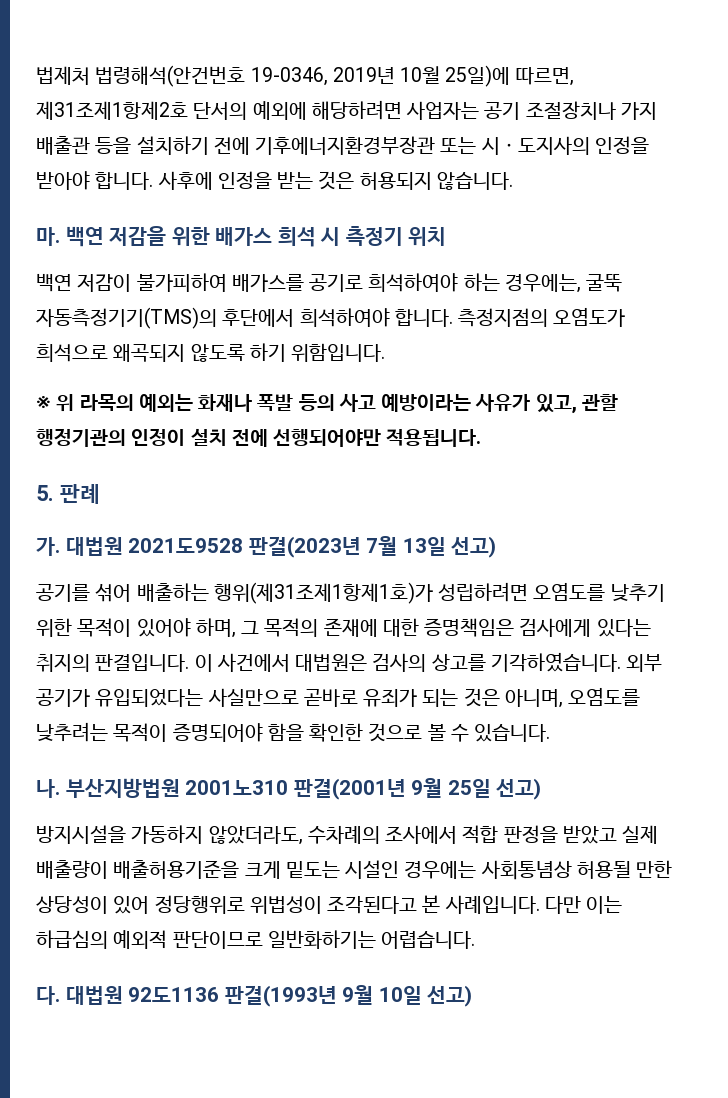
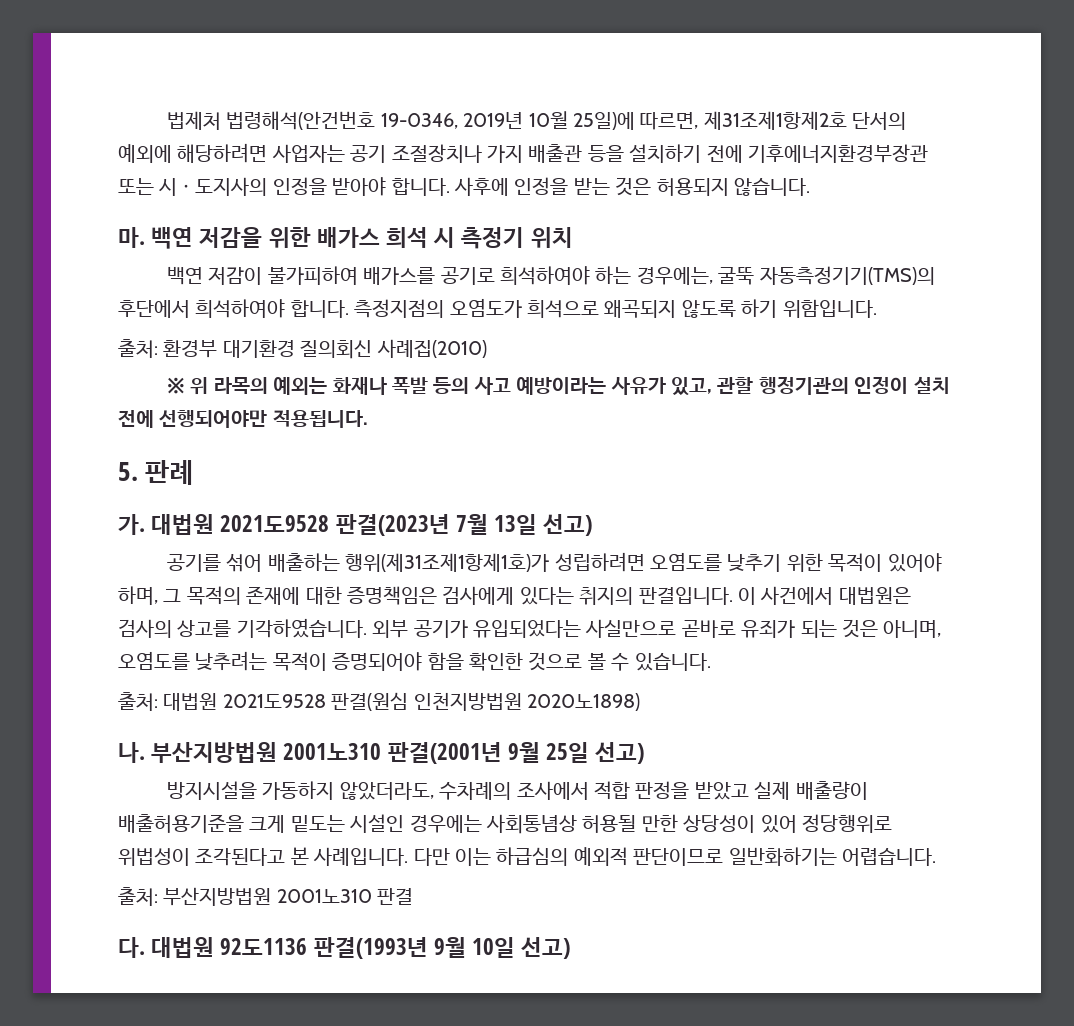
+ 출처: 환경부 대기환경 질의회신 사례집(2010)
+ 출처: 대법원 2021도9528 판결(원심 인천지방법원 2020노1898)
+ 출처: 부산지방법원 2001노310 판결

